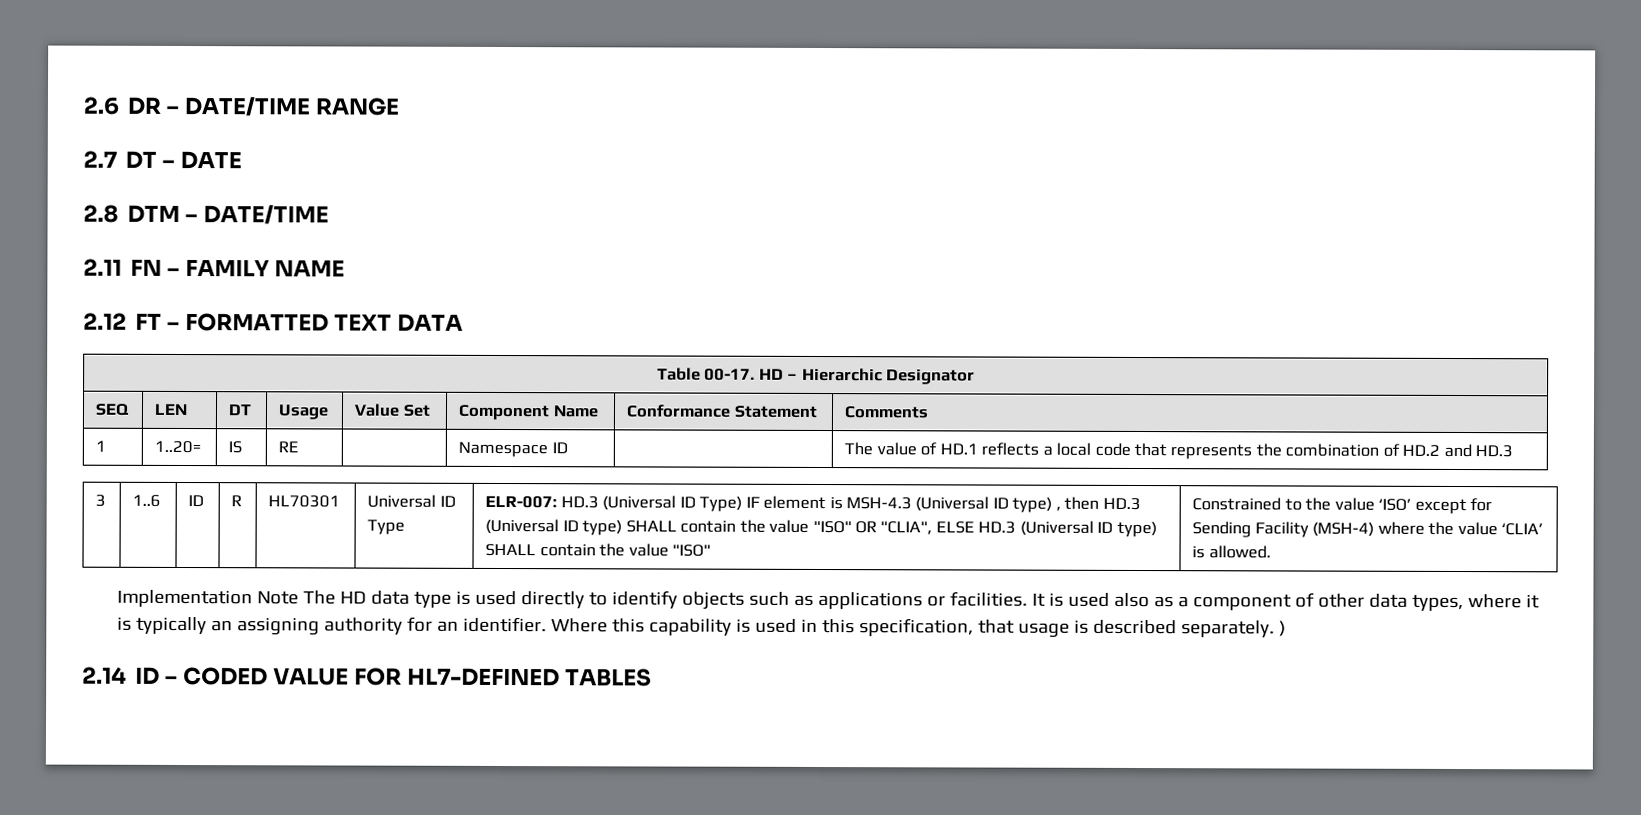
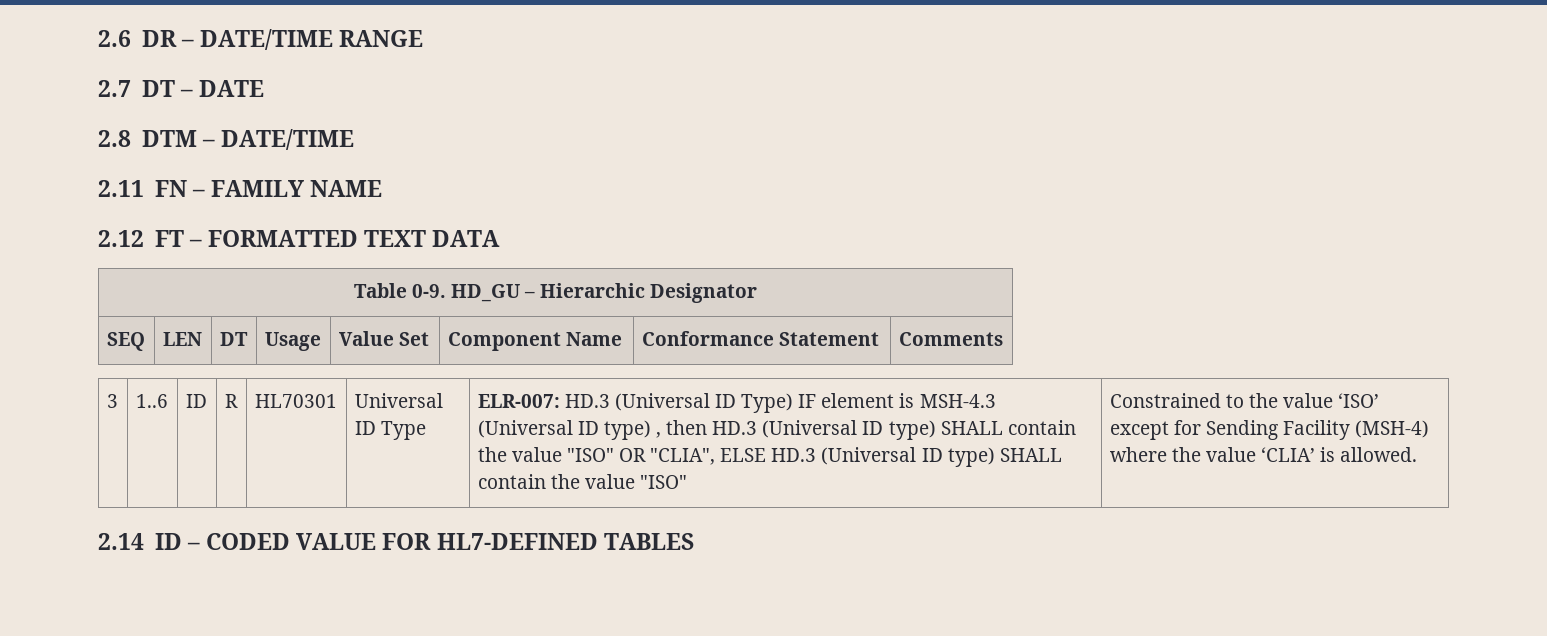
- Table 00-17. HD – Hierarchic Designator
+ Table 0-9. HD_GU – Hierarchic Designator
- 1 | 1..20= | IS | RE | | Namespace ID | | The value of HD.1 reflects a local code that represents the combination of HD.2 and HD.3
- Implementation Note The HD data type is used directly to identify objects such as applications or facilities. It is used also as a component of other data types, where it is typically an assigning authority for an identifier. Where this capability is used in this specification, that usage is described separately. )

